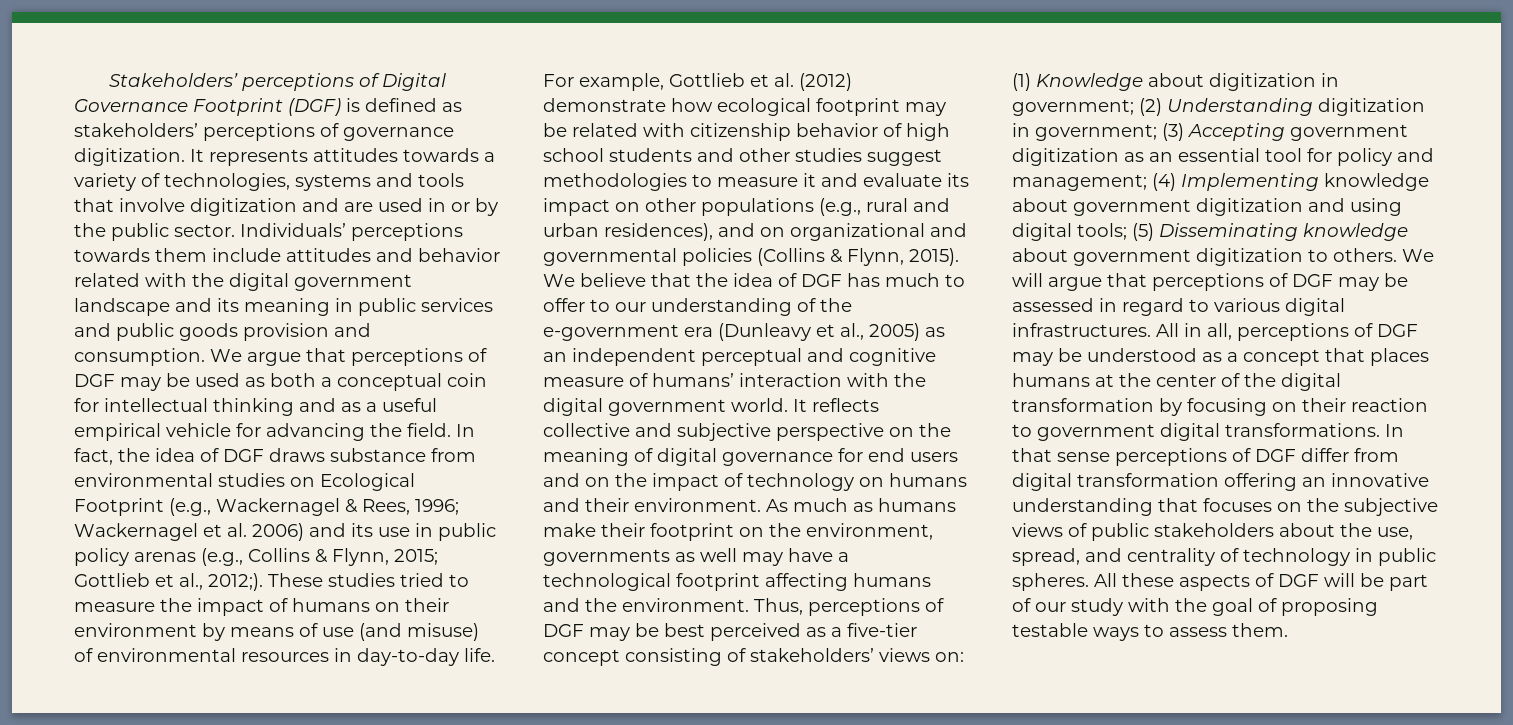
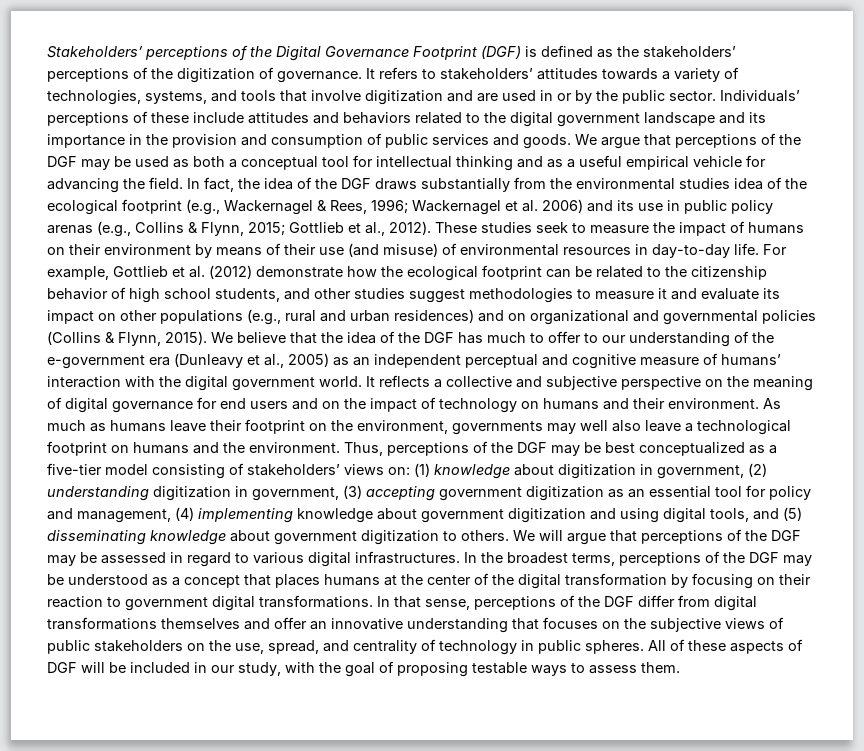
- Stakeholders’ perceptions of Digital Governance Footprint (DGF) is defined as stakeholders’ perceptions of governance digitization. It represents attitudes towards a variety of technologies, systems and tools that involve digitization and are used in or by the public sector.
+ Stakeholders’ perceptions of the Digital Governance Footprint (DGF) is defined as the stakeholders’ perceptions of the digitization of governance. It refers to stakeholders’ attitudes towards a variety of technologies, systems, and tools that involve digitization and are used in or by the public sector.
- Individuals’ perceptions towards them include attitudes and behavior related with the digital government landscape and its meaning in public services and public goods provision and consumption.
+ Individuals’ perceptions of these include attitudes and behaviors related to the digital government landscape and its importance in the provision and consumption of public services and goods.
- We argue that perceptions of DGF may be used as both a conceptual coin for intellectual thinking and as a useful empirical vehicle for advancing the field.
+ We argue that perceptions of the DGF may be used as both a conceptual tool for intellectual thinking and as a useful empirical vehicle for advancing the field.
- In fact, the idea of DGF draws substance from environmental studies on Ecological Footprint (e.g., Wackernagel & Rees, 1996; Wackernagel et al. 2006) and its use in public policy arenas (e.g., Collins & Flynn, 2015; Gottlieb et al., 2012;).
+ In fact, the idea of the DGF draws substantially from the environmental studies idea of the ecological footprint (e.g., Wackernagel & Rees, 1996; Wackernagel et al. 2006) and its use in public policy arenas (e.g., Collins & Flynn, 2015; Gottlieb et al., 2012).
- These studies tried to measure the impact of humans on their environment by means of use (and misuse) of environmental resources in day-to-day life.
+ These studies seek to measure the impact of humans on their environment by means of their use (and misuse) of environmental resources in day-to-day life.
- For example, Gottlieb et al. (2012) demonstrate how ecological footprint may be related with citizenship behavior of high school students and other studies suggest methodologies to measure it and evaluate its impact on other populations (e.g., rural and urban residences), and on organizational and governmental policies (Collins & Flynn, 2015).
+ For example, Gottlieb et al. (2012) demonstrate how the ecological footprint can be related to the citizenship behavior of high school students, and other studies suggest methodologies to measure it and evaluate its impact on other populations (e.g., rural and urban residences) and on organizational and governmental policies (Collins & Flynn, 2015).
- We believe that the idea of DGF has much to offer to our understanding of the e-government era (Dunleavy et al., 2005) as an independent perceptual and cognitive measure of humans’ interaction with the digital government world.
+ We believe that the idea of the DGF has much to offer to our understanding of the e-government era (Dunleavy et al., 2005) as an independent perceptual and cognitive measure of humans’ interaction with the digital government world.
- It reflects collective and subjective perspective on the meaning of digital governance for end users and on the impact of technology on humans and their environment.
+ It reflects a collective and subjective perspective on the meaning of digital governance for end users and on the impact of technology on humans and their environment.
- As much as humans make their footprint on the environment, governments as well may have a technological footprint affecting humans and the environment.
+ As much as humans leave their footprint on the environment, governments may well also leave a technological footprint on humans and the environment.
- Thus, perceptions of DGF may be best perceived as a five-tier concept consisting of stakeholders’ views on: (1) Knowledge about digitization in government; (2) Understanding digitization in government; (3) Accepting government digitization as an essential tool for policy and management; (4) Implementing knowledge about government digitization and using digital tools; (5) Disseminating knowledge about government digitization to others.
+ Thus, perceptions of the DGF may be best conceptualized as a five-tier model consisting of stakeholders’ views on: (1) knowledge about digitization in government, (2) understanding digitization in government, (3) accepting government digitization as an essential tool for policy and management, (4) implementing knowledge about government digitization and using digital tools, and (5) disseminating knowledge about government digitization to others.
- We will argue that perceptions of DGF may be assessed in regard to various digital infrastructures.
+ We will argue that perceptions of the DGF may be assessed in regard to various digital infrastructures.
- All in all, perceptions of DGF may be understood as a concept that places humans at the center of the digital transformation by focusing on their reaction to government digital transformations.
+ In the broadest terms, perceptions of the DGF may be understood as a concept that places humans at the center of the digital transformation by focusing on their reaction to government digital transformations.
- In that sense perceptions of DGF differ from digital transformation offering an innovative understanding that focuses on the subjective views of public stakeholders about the use, spread, and centrality of technology in public spheres.
+ In that sense, perceptions of the DGF differ from digital transformations themselves and offer an innovative understanding that focuses on the subjective views of public stakeholders on the use, spread, and centrality of technology in public spheres.
- All these aspects of DGF will be part of our study with the goal of proposing testable ways to assess them.
+ All of these aspects of DGF will be included in our study, with the goal of proposing testable ways to assess them.

